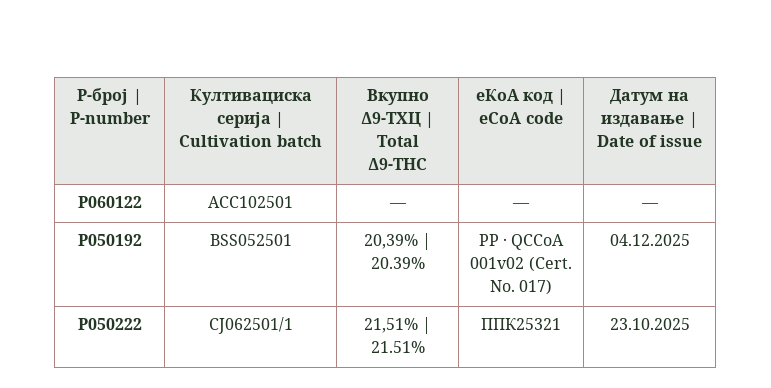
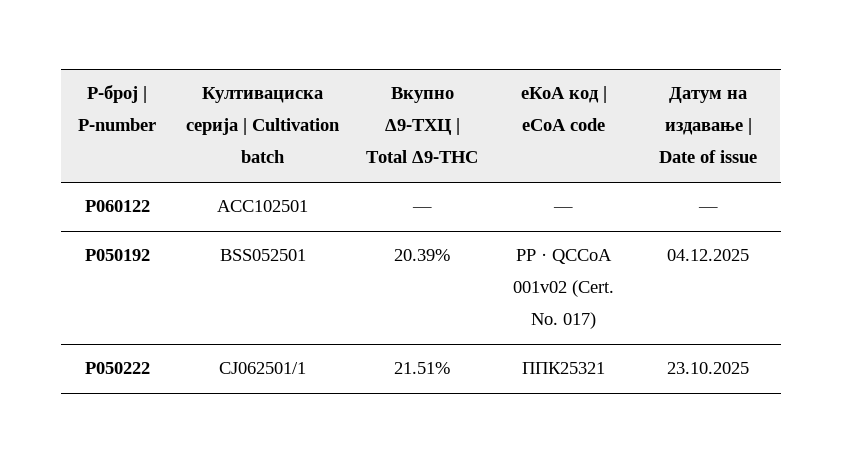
- P050192 | BSS052501 | 20,39% | 20.39% | PP · QCCoA 001v02 (Cert. No. 017) | 04.12.2025
+ P050192 | BSS052501 | 20.39% | PP · QCCoA 001v02 (Cert. No. 017) | 04.12.2025
- P050222 | CJ062501/1 | 21,51% | 21.51% | ППК25321 | 23.10.2025
+ P050222 | CJ062501/1 | 21.51% | ППК25321 | 23.10.2025

